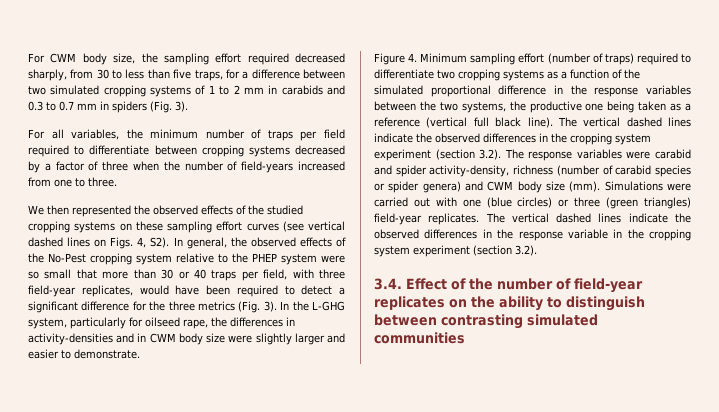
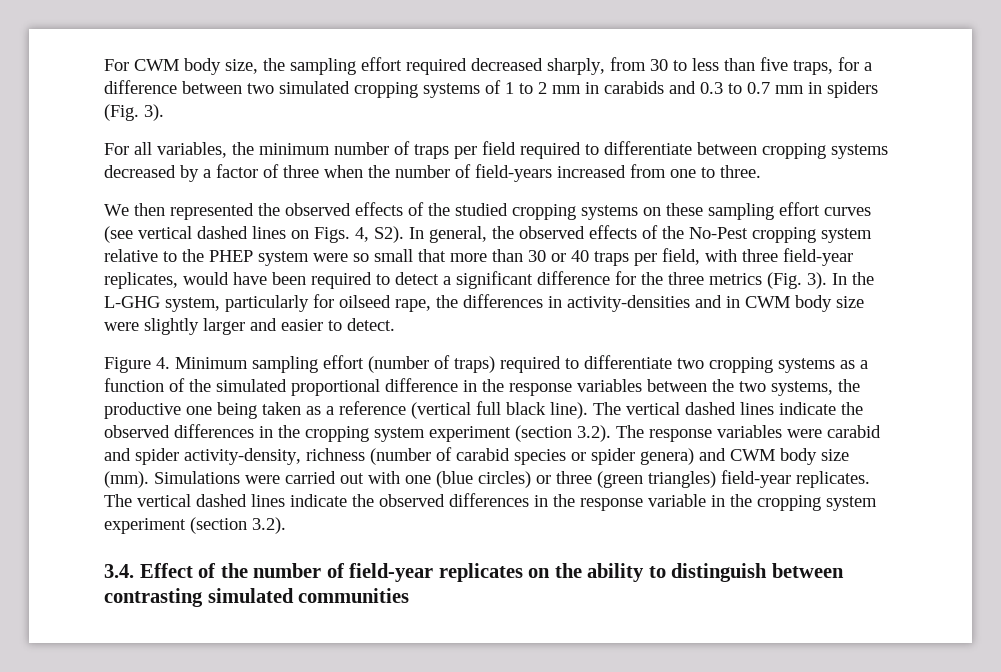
- In the L-GHG system, particularly for oilseed rape, the differences in activity-densities and in CWM body size were slightly larger and easier to demonstrate.
+ In the L-GHG system, particularly for oilseed rape, the differences in activity-densities and in CWM body size were slightly larger and easier to detect.

